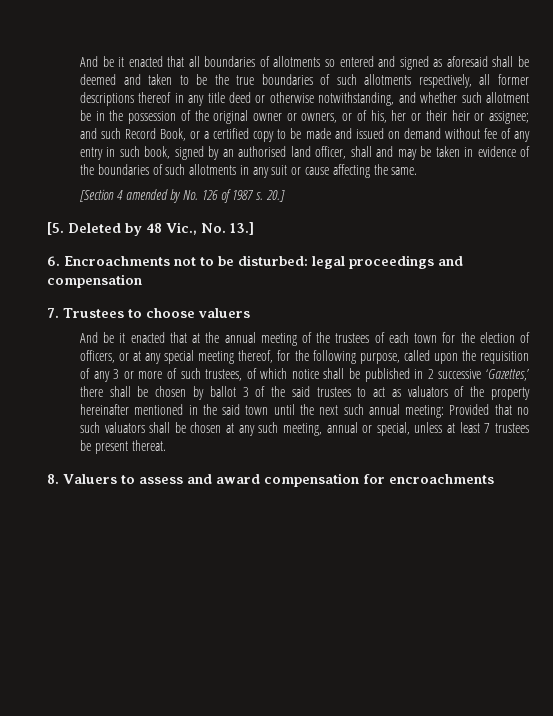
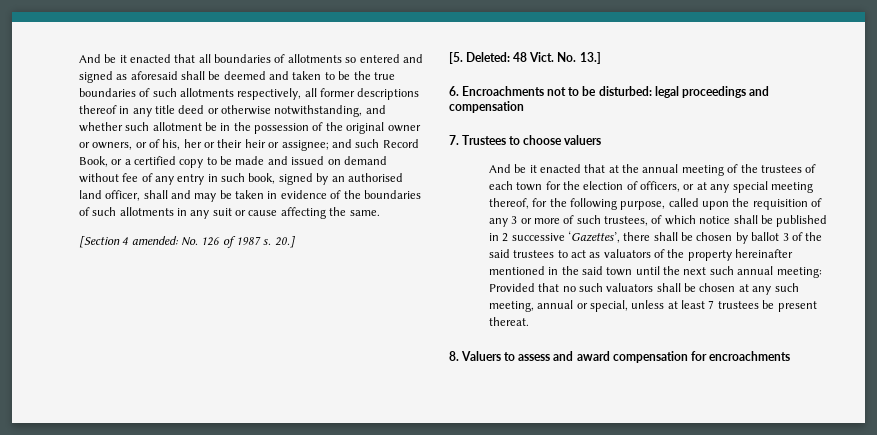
- [Section 4 amended by No. 126 of 1987 s.
+ [Section 4 amended: No. 126 of 1987 s.
- [5. Deleted by 48 Vic., No. 13.]
+ [5. Deleted: 48 Vict. No. 13.]
- And be it enacted that at the annual meeting of the trustees of each town for the election of officers, or at any special meeting thereof, for the following purpose, called upon the requisition of any 3 or more of such trustees, of which notice shall be published in 2 successive ‘Gazettes,’ there shall be chosen by ballot 3 of the said trustees to act as valuators of the property hereinafter mentioned in the said town until the next such annual meeting:
+ And be it enacted that at the annual meeting of the trustees of each town for the election of officers, or at any special meeting thereof, for the following purpose, called upon the requisition of any 3 or more of such trustees, of which notice shall be published in 2 successive ‘Gazettes’, there shall be chosen by ballot 3 of the said trustees to act as valuators of the property hereinafter mentioned in the said town until the next such annual meeting:

